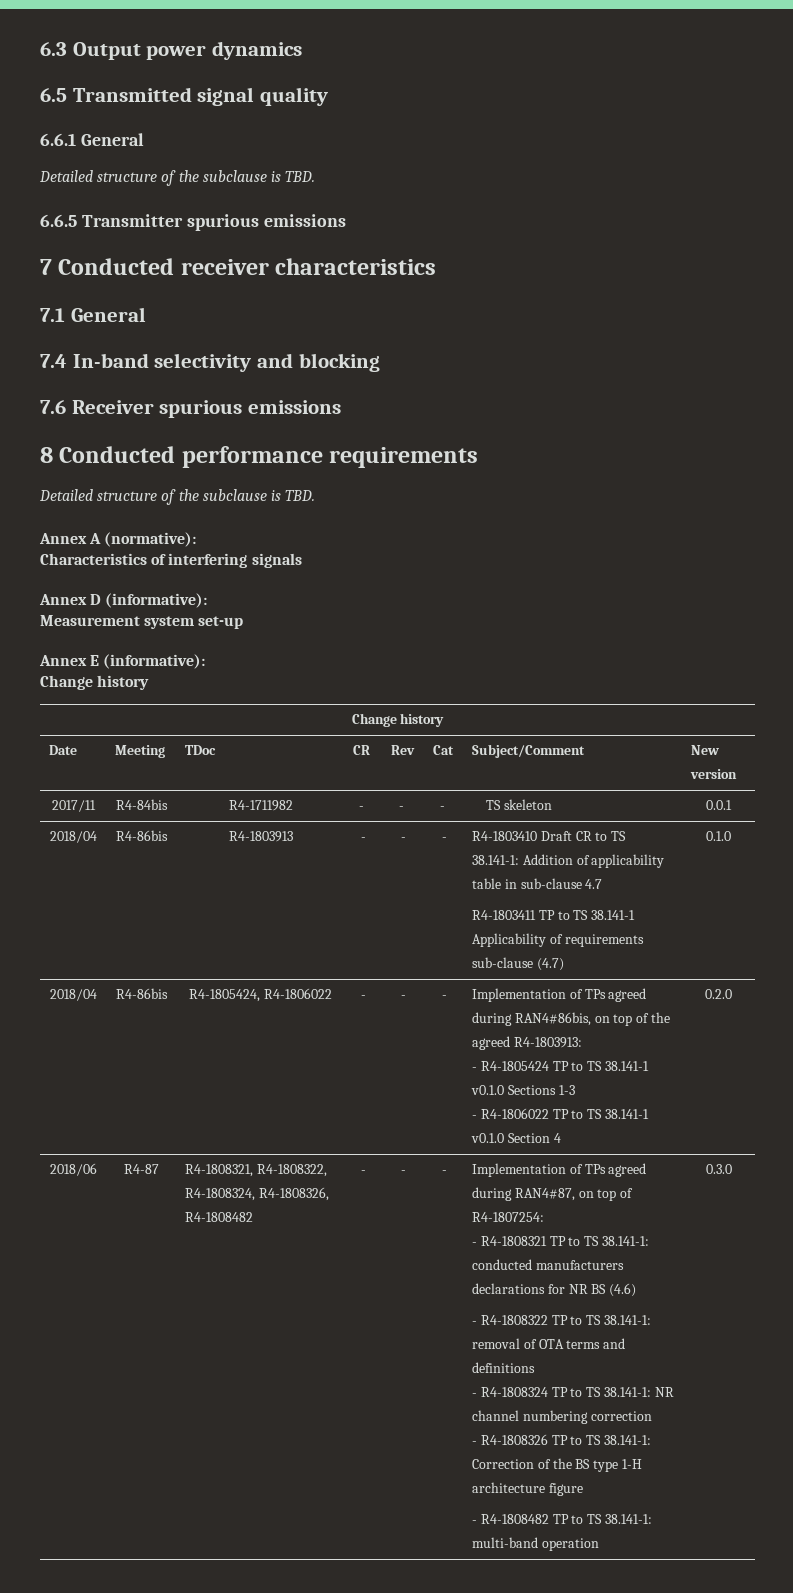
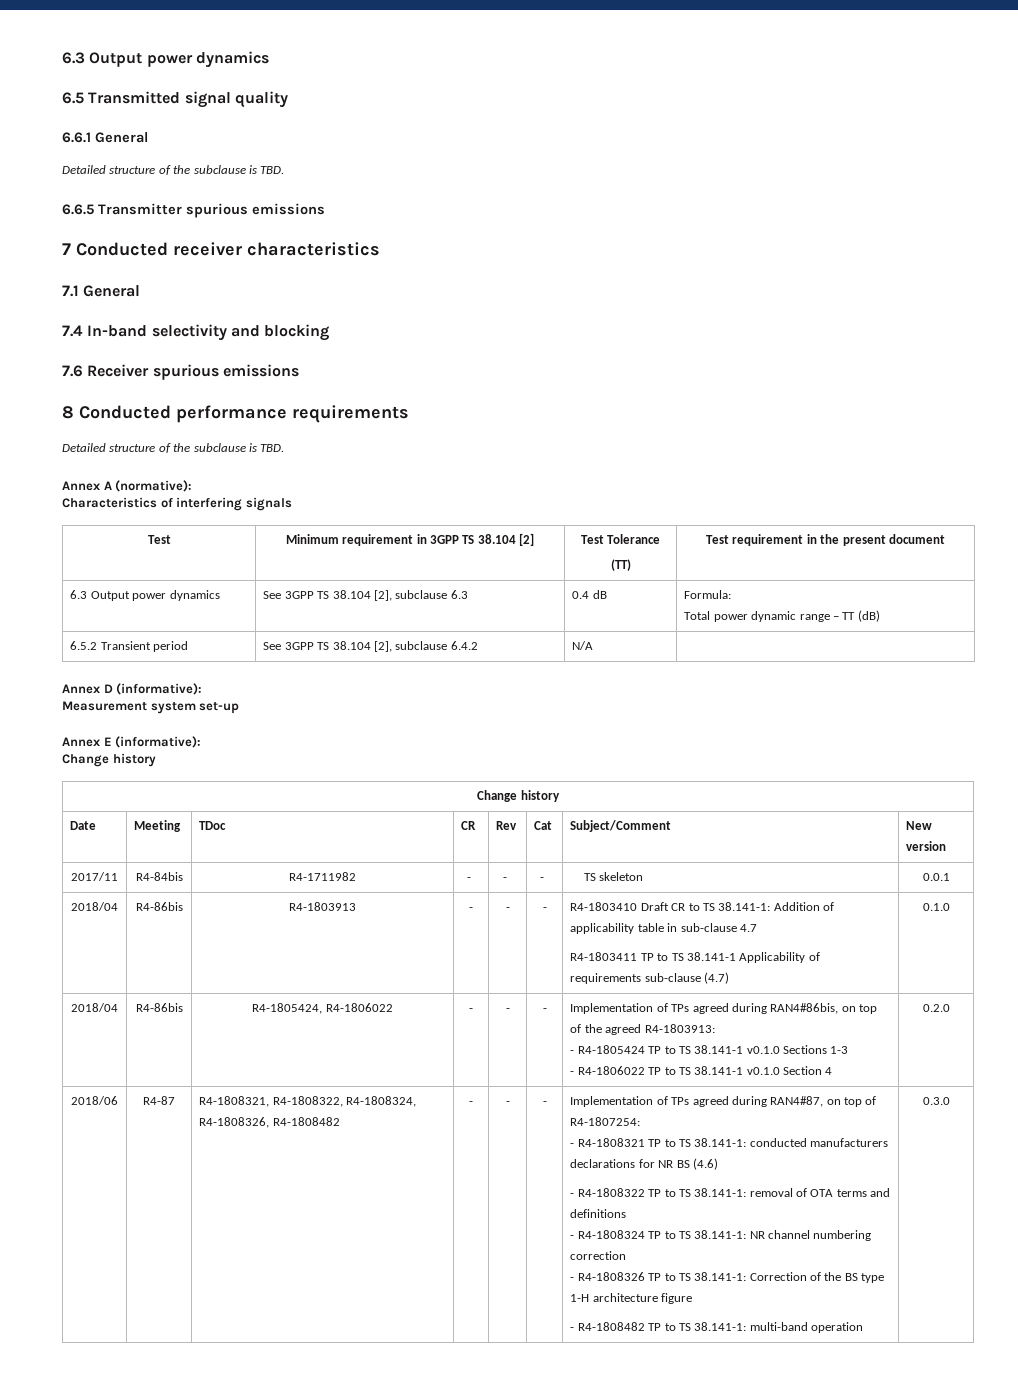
+ Test | Minimum requirement in 3GPP TS 38.104 [2] | Test Tolerance
+ (TT) | Test requirement in the present document
+ 6.3 Output power dynamics | See 3GPP TS 38.104 [2], subclause 6.3 | 0.4 dB | Formula:
+ Total power dynamic range – TT (dB)
+ 6.5.2 Transient period | See 3GPP TS 38.104 [2], subclause 6.4.2 | N/A |

